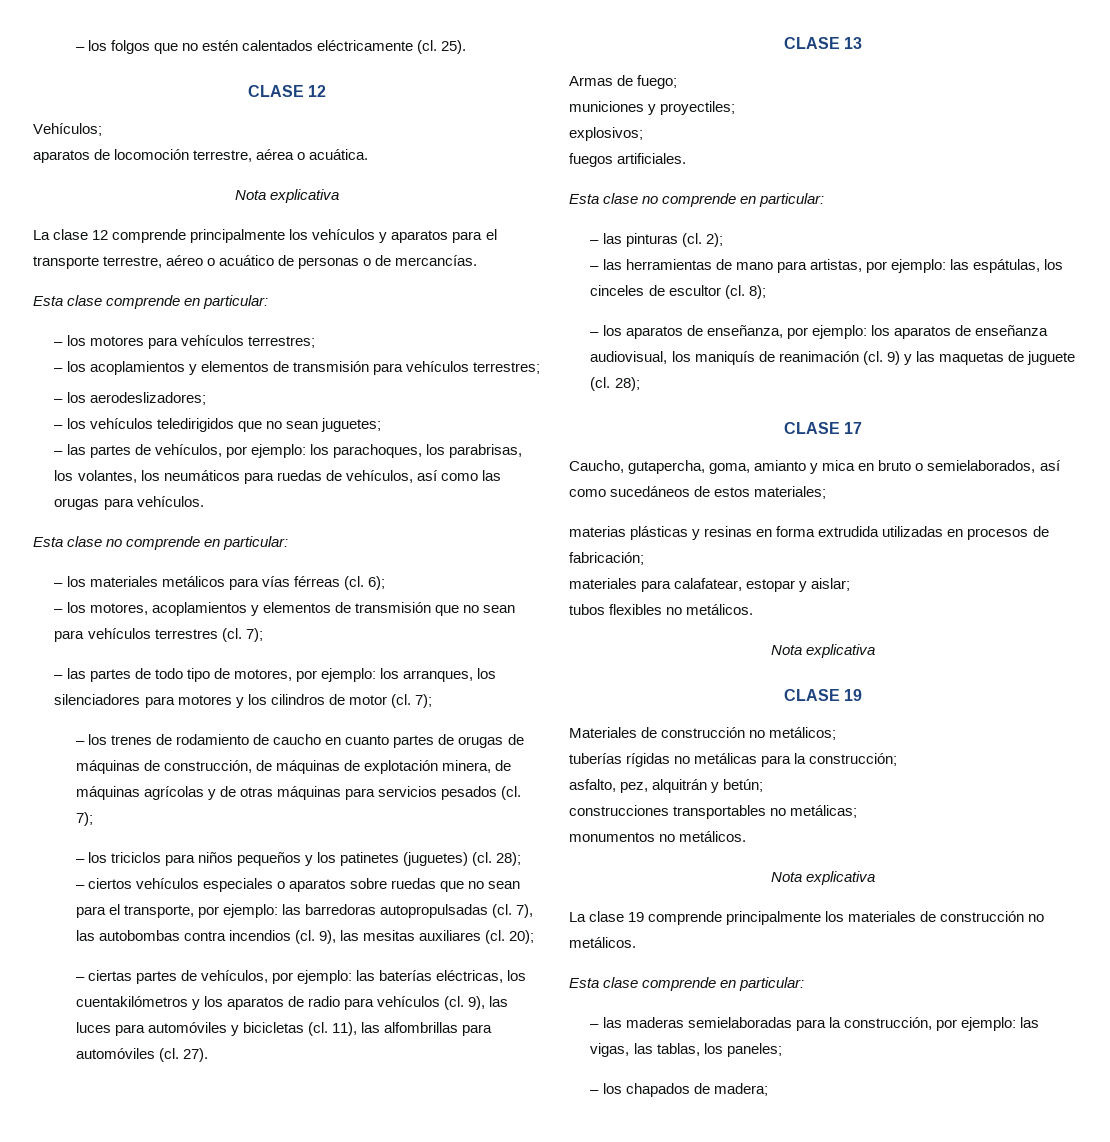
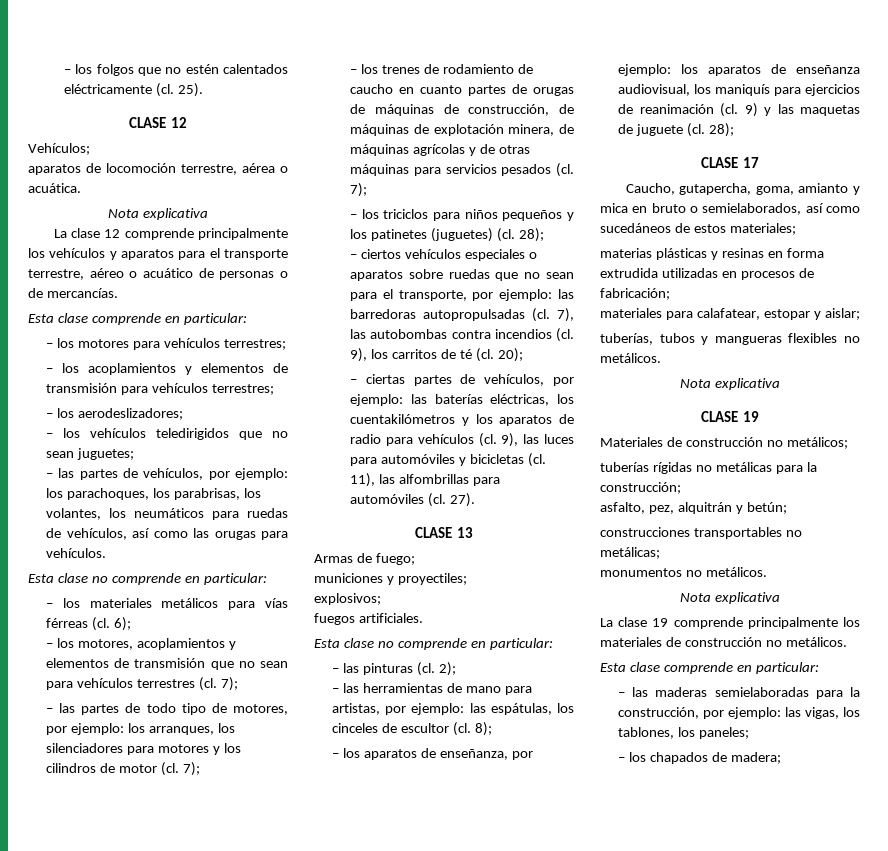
- 9), las mesitas auxiliares (cl.
+ 9), los carritos de té (cl.
- – los aparatos de enseñanza, por ejemplo: los aparatos de enseñanza audiovisual, los maniquís de reanimación (cl.
+ – los aparatos de enseñanza, por ejemplo: los aparatos de enseñanza audiovisual, los maniquís para ejercicios de reanimación (cl.
- tubos flexibles no metálicos.
+ tuberías, tubos y mangueras flexibles no metálicos.
- – las maderas semielaboradas para la construcción, por ejemplo: las vigas, las tablas, los paneles;
+ – las maderas semielaboradas para la construcción, por ejemplo: las vigas, los tablones, los paneles;

